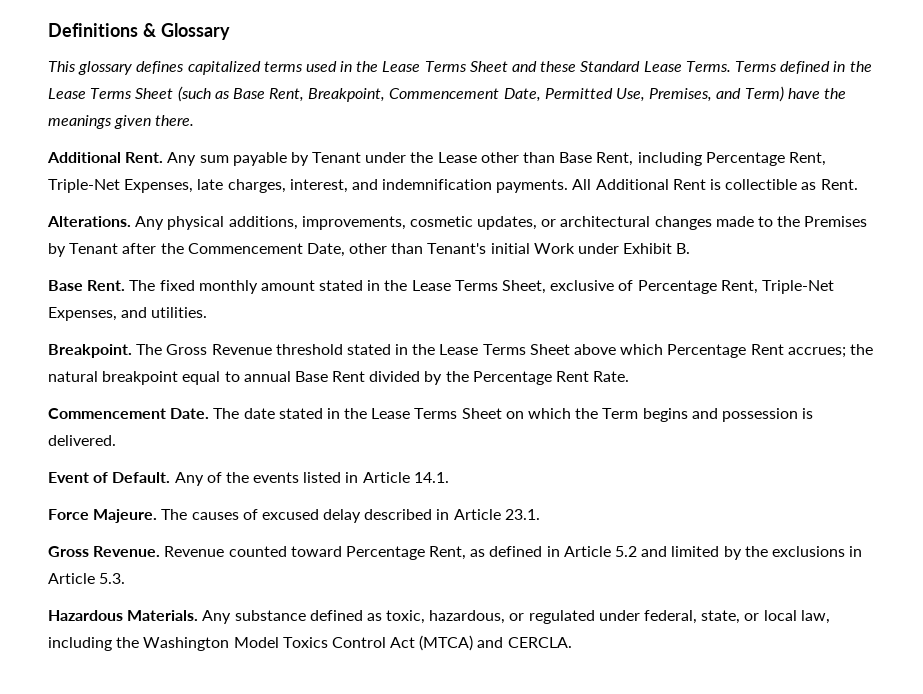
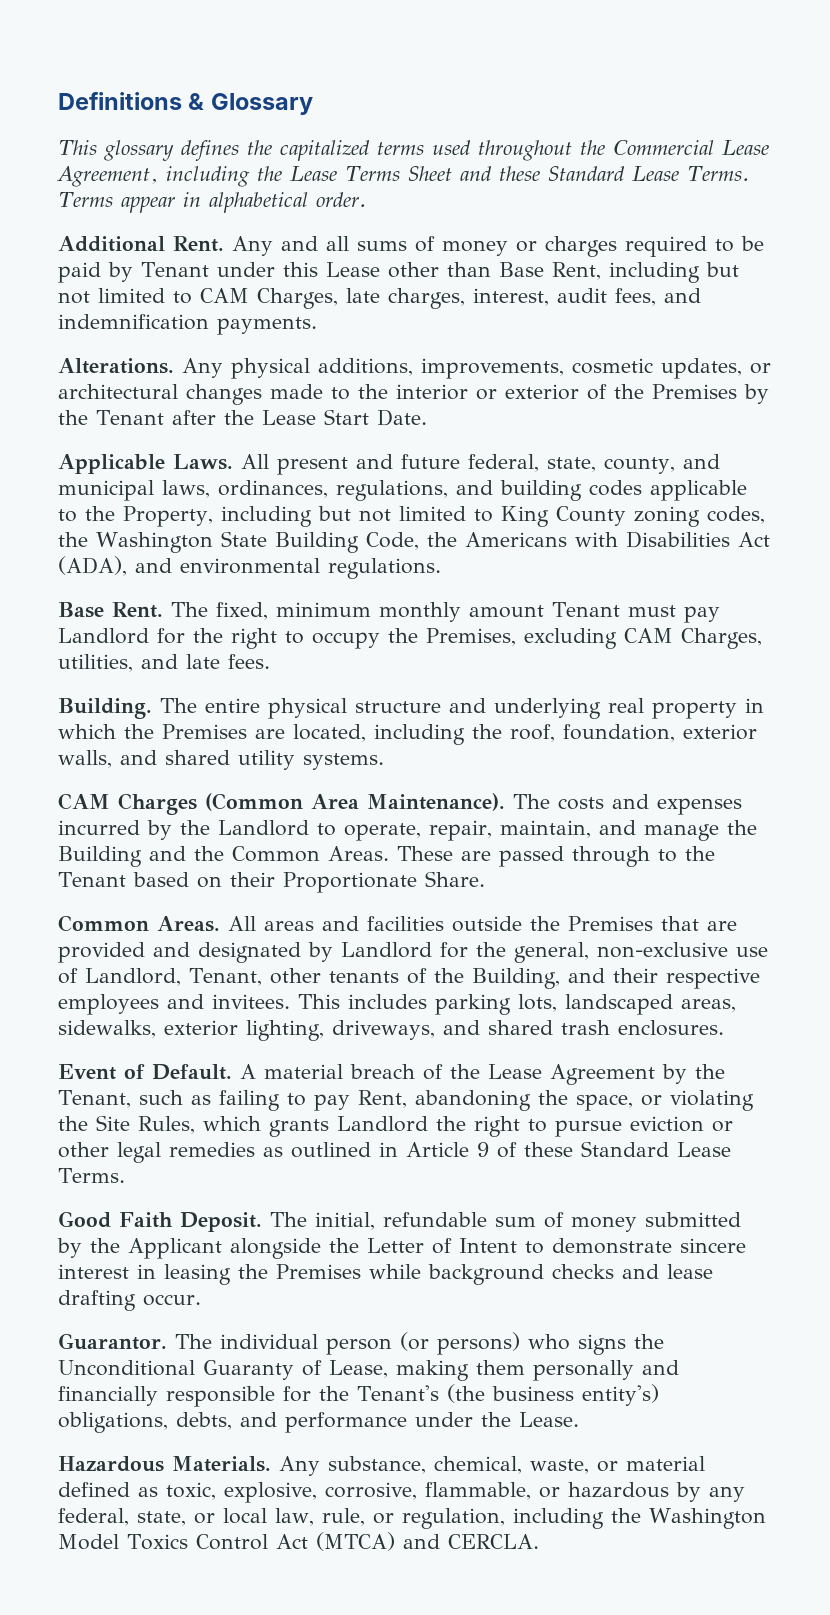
- This glossary defines capitalized terms used in the Lease Terms Sheet and these Standard Lease Terms.
+ This glossary defines the capitalized terms used throughout the Commercial Lease Agreement, including the Lease Terms Sheet and these Standard Lease Terms.
- Terms defined in the Lease Terms Sheet (such as Base Rent, Breakpoint, Commencement Date, Permitted Use, Premises, and Term) have the meanings given there.
- Additional Rent. Any sum payable by Tenant under the Lease other than Base Rent, including Percentage Rent, Triple-Net Expenses, late charges, interest, and indemnification payments. All Additional Rent is collectible as Rent.
+ Terms appear in alphabetical order.
+ Additional Rent. Any and all sums of money or charges required to be paid by Tenant under this Lease other than Base Rent, including but not limited to CAM Charges, late charges, interest, audit fees, and indemnification payments.
- Any physical additions, improvements, cosmetic updates, or architectural changes made to the Premises by Tenant after the Commencement Date, other than Tenant's initial Work under Exhibit B.
- Base Rent. The fixed monthly amount stated in the Lease Terms Sheet, exclusive of Percentage Rent, Triple-Net Expenses, and utilities.
- Breakpoint. The Gross Revenue threshold stated in the Lease Terms Sheet above which Percentage Rent accrues; the natural breakpoint equal to annual Base Rent divided by the Percentage Rent Rate.
- Commencement Date. The date stated in the Lease Terms Sheet on which the Term begins and possession is delivered.
- Event of Default. Any of the events listed in Article 14.1.
- Force Majeure. The causes of excused delay described in Article 23.1.
- Gross Revenue. Revenue counted toward Percentage Rent, as defined in Article 5.2 and limited by the exclusions in Article 5.3.
- Hazardous Materials. Any substance defined as toxic, hazardous, or regulated under federal, state, or local law, including the Washington Model Toxics Control Act (MTCA) and CERCLA.
+ Any physical additions, improvements, cosmetic updates, or architectural changes made to the interior or exterior of the Premises by the Tenant after the Lease Start Date.
+ Applicable Laws. All present and future federal, state, county, and municipal laws, ordinances, regulations, and building codes applicable to the Property, including but not limited to King County zoning codes, the Washington State Building Code, the Americans with Disabilities Act (ADA), and environmental regulations.
+ Base Rent. The fixed, minimum monthly amount Tenant must pay Landlord for the right to occupy the Premises, excluding CAM Charges, utilities, and late fees.
+ Building. The entire physical structure and underlying real property in which the Premises are located, including the roof, foundation, exterior walls, and shared utility systems.
+ CAM Charges (Common Area Maintenance). The costs and expenses incurred by the Landlord to operate, repair, maintain, and manage the Building and the Common Areas. These are passed through to the Tenant based on their Proportionate Share.
+ Common Areas. All areas and facilities outside the Premises that are provided and designated by Landlord for the general, non-exclusive use of Landlord, Tenant, other tenants of the Building, and their respective employees and invitees. This includes parking lots, landscaped areas, sidewalks, exterior lighting, driveways, and shared trash enclosures.
+ Event of Default. A material breach of the Lease Agreement by the Tenant, such as failing to pay Rent, abandoning the space, or violating the Site Rules, which grants Landlord the right to pursue eviction or other legal remedies as outlined in Article 9 of these Standard Lease Terms.
+ Good Faith Deposit. The initial, refundable sum of money submitted by the Applicant alongside the Letter of Intent to demonstrate sincere interest in leasing the Premises while background checks and lease drafting occur.
+ Guarantor. The individual person (or persons) who signs the Unconditional Guaranty of Lease, making them personally and financially responsible for the Tenant's (the business entity's) obligations, debts, and performance under the Lease.
+ Hazardous Materials. Any substance, chemical, waste, or material defined as toxic, explosive, corrosive, flammable, or hazardous by any federal, state, or local law, rule, or regulation, including the Washington Model Toxics Control Act (MTCA) and CERCLA.

